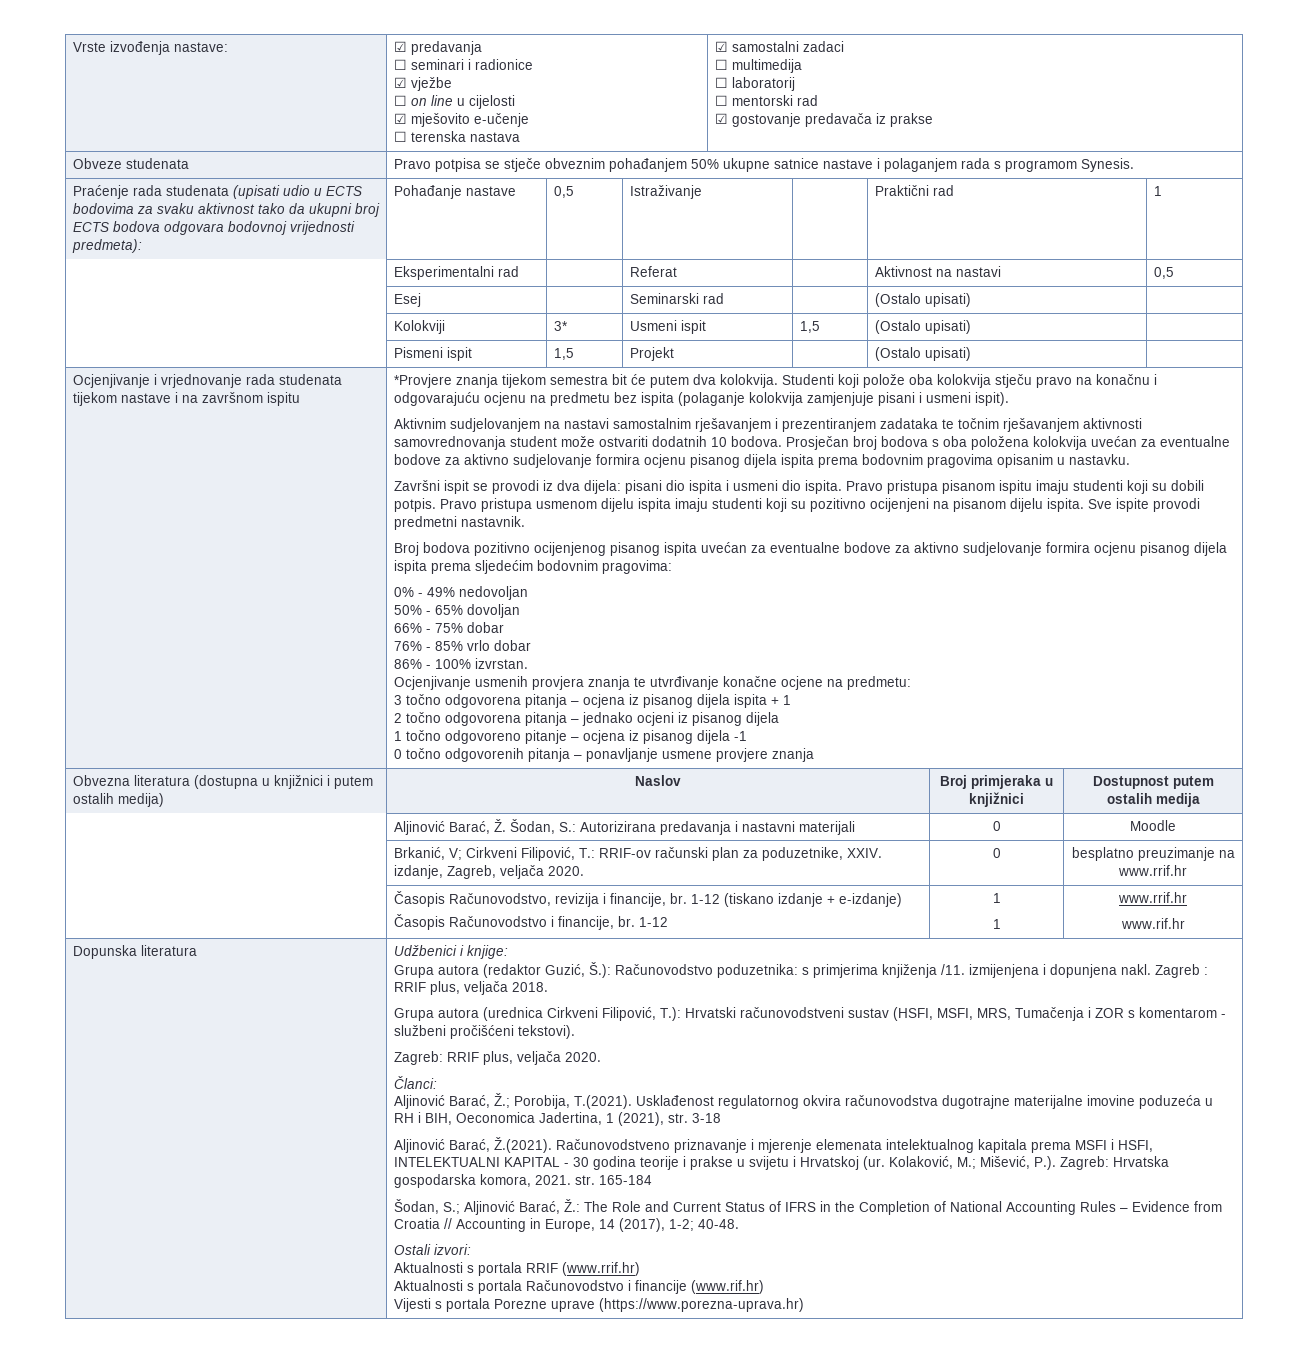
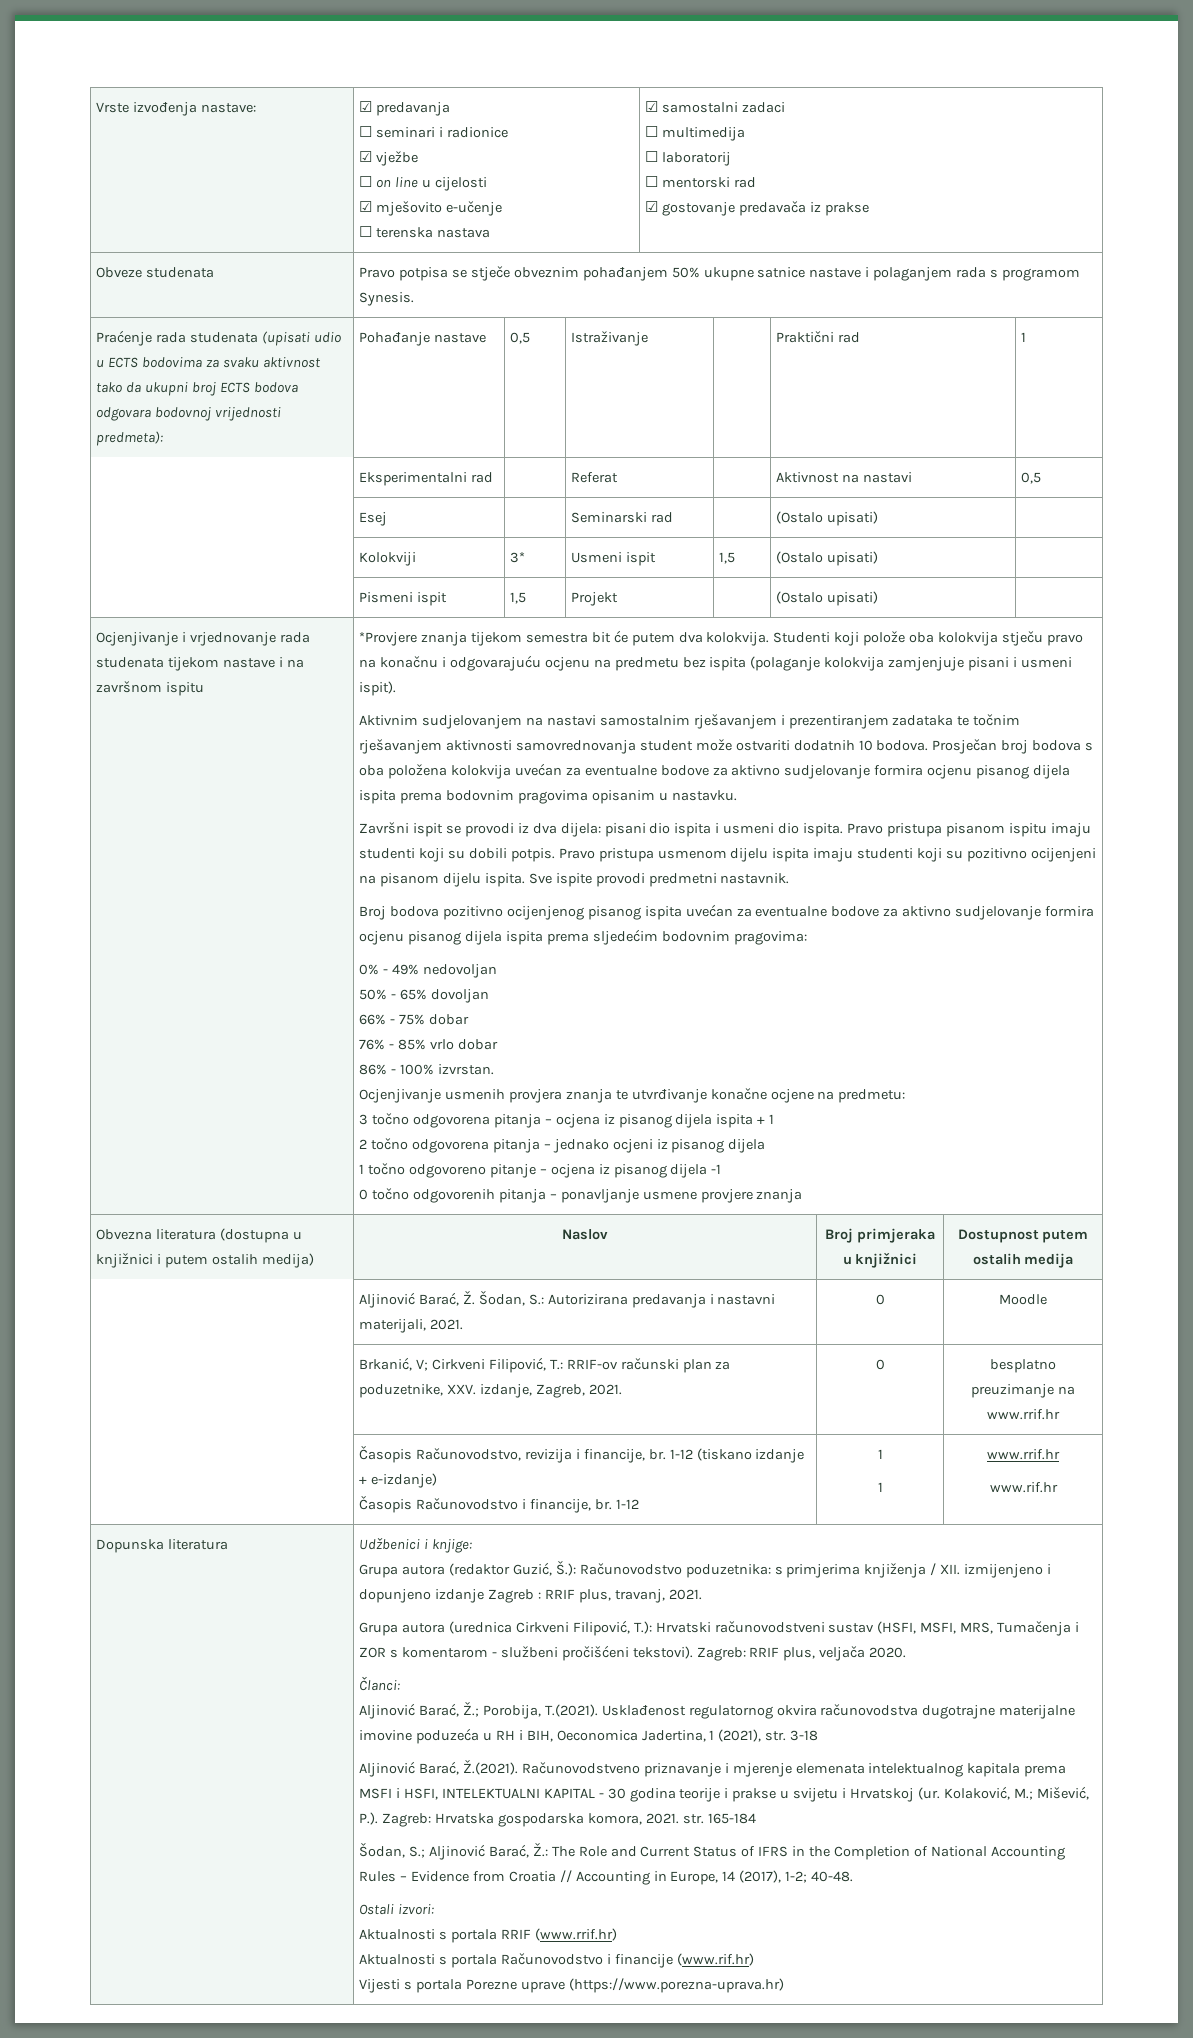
- | Aljinović Barać, Ž. Šodan, S.: Autorizirana predavanja i nastavni materijali | 0 | Moodle
+ | Aljinović Barać, Ž. Šodan, S.: Autorizirana predavanja i nastavni materijali, 2021. | 0 | Moodle
- | Brkanić, V; Cirkveni Filipović, T.: RRIF-ov računski plan za poduzetnike, XXIV. izdanje, Zagreb, veljača 2020. | 0 | besplatno preuzimanje na www.rrif.hr
+ | Brkanić, V; Cirkveni Filipović, T.: RRIF-ov računski plan za poduzetnike, XXV. izdanje, Zagreb, 2021. | 0 | besplatno preuzimanje na www.rrif.hr
- Grupa autora (redaktor Guzić, Š.): Računovodstvo poduzetnika: s primjerima knjiženja /11. izmijenjena i dopunjena nakl. Zagreb : RRIF plus, veljača 2018.
+ Grupa autora (redaktor Guzić, Š.): Računovodstvo poduzetnika: s primjerima knjiženja / XII. izmijenjeno i dopunjeno izdanje Zagreb : RRIF plus, travanj, 2021.
- Grupa autora (urednica Cirkveni Filipović, T.): Hrvatski računovodstveni sustav (HSFI, MSFI, MRS, Tumačenja i ZOR s komentarom - službeni pročišćeni tekstovi).
- Zagreb: RRIF plus, veljača 2020.
+ Grupa autora (urednica Cirkveni Filipović, T.): Hrvatski računovodstveni sustav (HSFI, MSFI, MRS, Tumačenja i ZOR s komentarom - službeni pročišćeni tekstovi). Zagreb: RRIF plus, veljača 2020.

